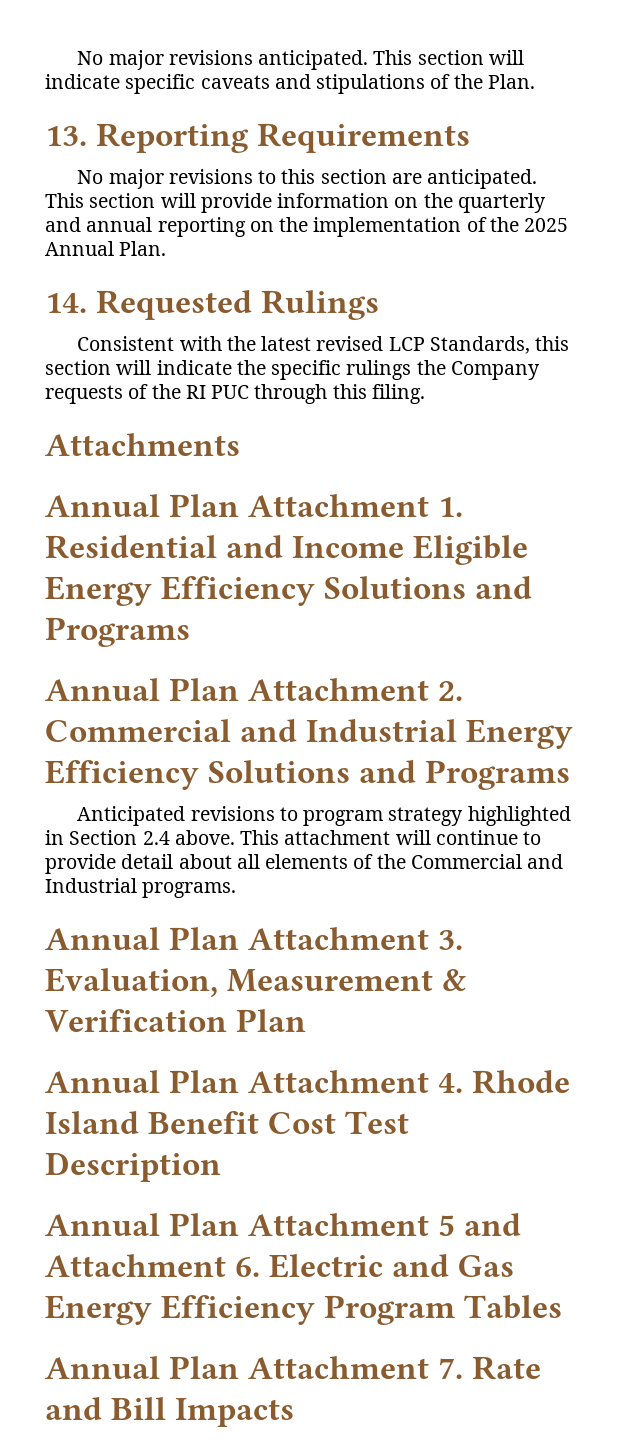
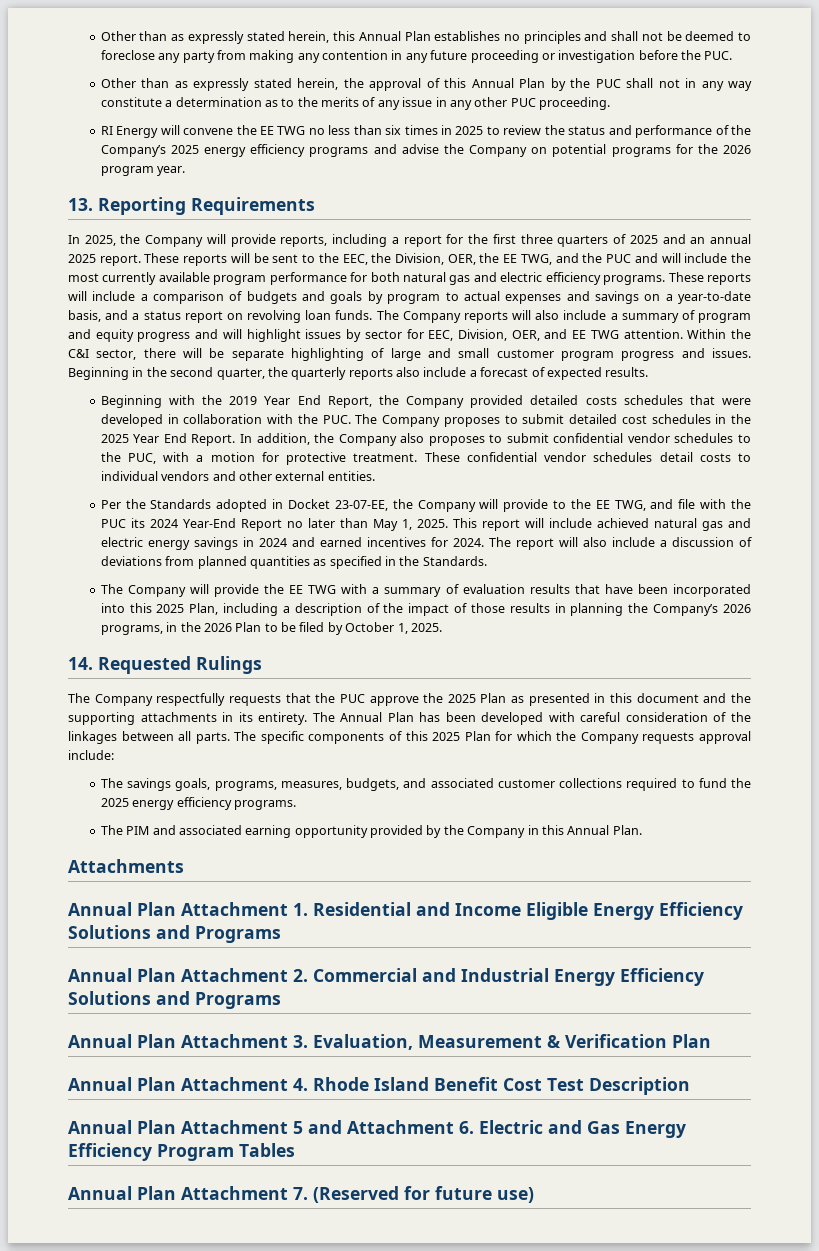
- No major revisions anticipated. This section will indicate specific caveats and stipulations of the Plan.
+ Other than as expressly stated herein, this Annual Plan establishes no principles and shall not be deemed to foreclose any party from making any contention in any future proceeding or investigation before the PUC.
+ Other than as expressly stated herein, the approval of this Annual Plan by the PUC shall not in any way constitute a determination as to the merits of any issue in any other PUC proceeding.
+ RI Energy will convene the EE TWG no less than six times in 2025 to review the status and performance of the Company’s 2025 energy efficiency programs and advise the Company on potential programs for the 2026 program year.
  13. Reporting Requirements
- No major revisions to this section are anticipated. This section will provide information on the quarterly and annual reporting on the implementation of the 2025 Annual Plan.
+ In 2025, the Company will provide reports, including a report for the first three quarters of 2025 and an annual 2025 report. These reports will be sent to the EEC, the Division, OER, the EE TWG, and the PUC and will include the most currently available program performance for both natural gas and electric efficiency programs. These reports will include a comparison of budgets and goals by program to actual expenses and savings on a year-to-date basis, and a status report on revolving loan funds. The Company reports will also include a summary of program and equity progress and will highlight issues by sector for EEC, Division, OER, and EE TWG attention. Within the C&I sector, there will be separate highlighting of large and small customer program progress and issues. Beginning in the second quarter, the quarterly reports also include a forecast of expected results.
+ Beginning with the 2019 Year End Report, the Company provided detailed costs schedules that were developed in collaboration with the PUC. The Company proposes to submit detailed cost schedules in the 2025 Year End Report. In addition, the Company also proposes to submit confidential vendor schedules to the PUC, with a motion for protective treatment. These confidential vendor schedules detail costs to individual vendors and other external entities.
+ Per the Standards adopted in Docket 23-07-EE, the Company will provide to the EE TWG, and file with the PUC its 2024 Year-End Report no later than May 1, 2025. This report will include achieved natural gas and electric energy savings in 2024 and earned incentives for 2024. The report will also include a discussion of deviations from planned quantities as specified in the Standards.
+ The Company will provide the EE TWG with a summary of evaluation results that have been incorporated into this 2025 Plan, including a description of the impact of those results in planning the Company’s 2026 programs, in the 2026 Plan to be filed by October 1, 2025.
  14. Requested Rulings
- Consistent with the latest revised LCP Standards, this section will indicate the specific rulings the Company requests of the RI PUC through this filing.
+ The Company respectfully requests that the PUC approve the 2025 Plan as presented in this document and the supporting attachments in its entirety. The Annual Plan has been developed with careful consideration of the linkages between all parts. The specific components of this 2025 Plan for which the Company requests approval include:
+ The savings goals, programs, measures, budgets, and associated customer collections required to fund the 2025 energy efficiency programs.
+ The PIM and associated earning opportunity provided by the Company in this Annual Plan.
- Anticipated revisions to program strategy highlighted in Section 2.4 above. This attachment will continue to provide detail about all elements of the Commercial and Industrial programs.
- Annual Plan Attachment 7. Rate and Bill Impacts
+ Annual Plan Attachment 7. (Reserved for future use)

